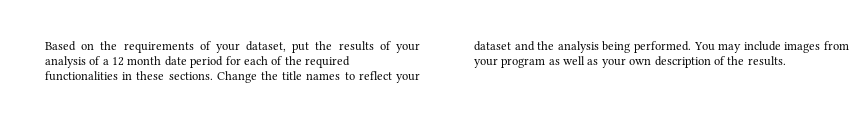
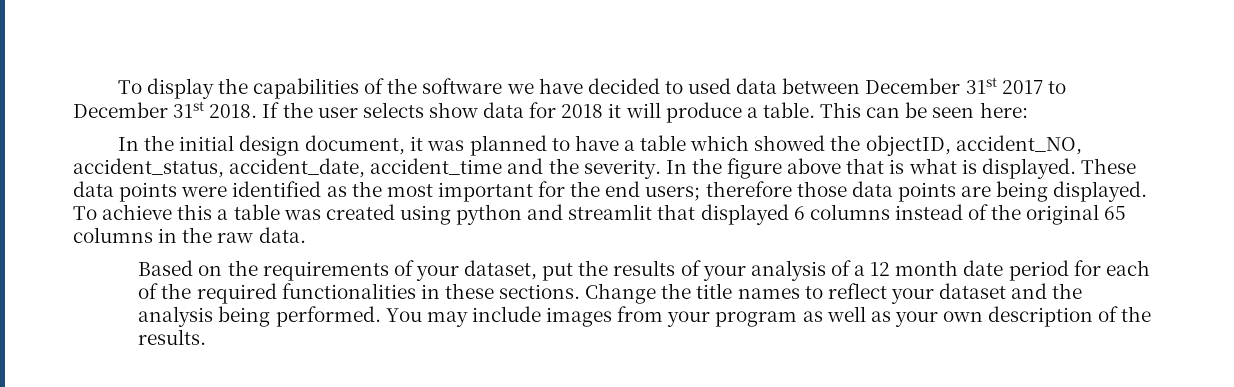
+ To display the capabilities of the software we have decided to used data between December 31st 2017 to December 31st 2018. If the user selects show data for 2018 it will produce a table. This can be seen here:
+ In the initial design document, it was planned to have a table which showed the objectID, accident_NO, accident_status, accident_date, accident_time and the severity. In the figure above that is what is displayed. These data points were identified as the most important for the end users; therefore those data points are being displayed. To achieve this a table was created using python and streamlit that displayed 6 columns instead of the original 65 columns in the raw data.

